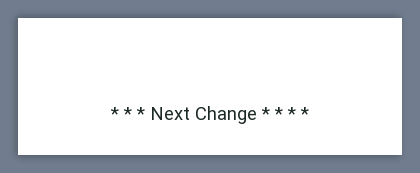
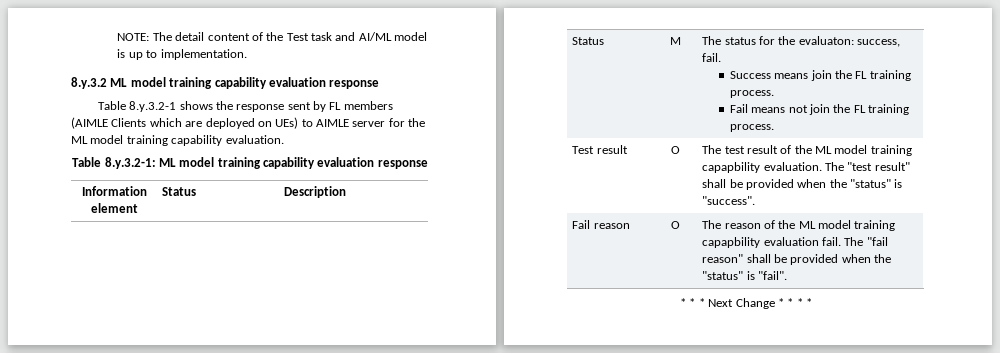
+ NOTE: The detail content of the Test task and AI/ML model is up to implementation.
+ 8.y.3.2 ML model training capability evaluation response
+ Table 8.y.3.2-1 shows the response sent by FL members (AIMLE Clients which are deployed on UEs) to AIMLE server for the ML model training capability evaluation.
+ Table 8.y.3.2-1: ML model training capability evaluation response
+ Information element | Status | Description
+ Status | M | The status for the evaluaton: success, fail.
+ Success means join the FL training process.
+ Fail means not join the FL training process.
+ Test result | O | The test result of the ML model training capapbility evaluation. The "test result" shall be provided when the "status" is "success".
+ Fail reason | O | The reason of the ML model training capapbility evaluation fail. The "fail reason" shall be provided when the "status" is "fail".

